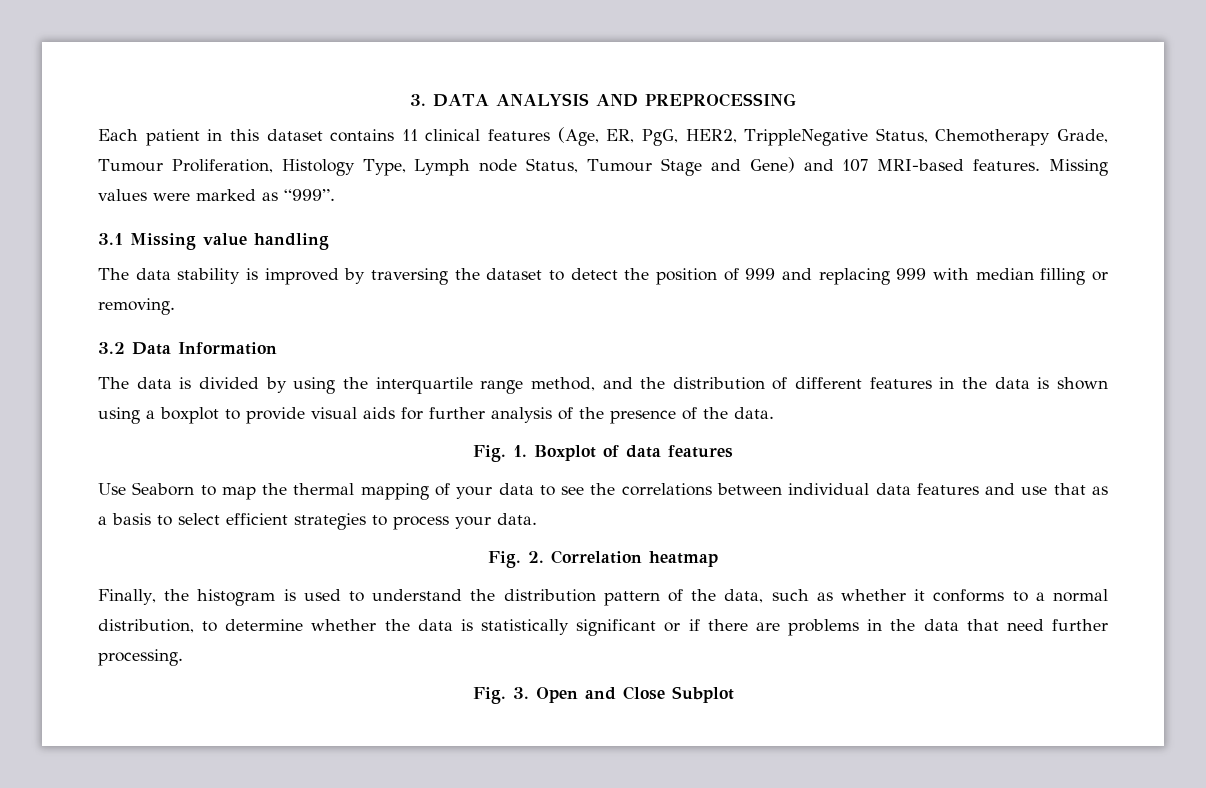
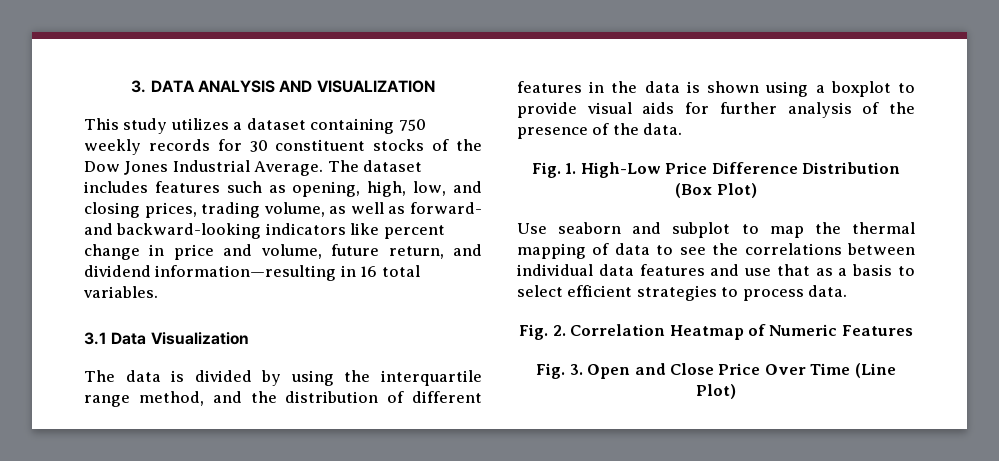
- 3. DATA ANALYSIS AND PREPROCESSING
- Each patient in this dataset contains 11 clinical features (Age, ER, PgG, HER2, TrippleNegative Status, Chemotherapy Grade, Tumour Proliferation, Histology Type, Lymph node Status, Tumour Stage and Gene) and 107 MRI-based features. Missing values were marked as “999”.
- 3.1 Missing value handling
- The data stability is improved by traversing the dataset to detect the position of 999 and replacing 999 with median filling or removing.
- 3.2 Data Information
+ 3. DATA ANALYSIS AND VISUALIZATION
+ This study utilizes a dataset containing 750 weekly records for 30 constituent stocks of the Dow Jones Industrial Average. The dataset includes features such as opening, high, low, and closing prices, trading volume, as well as forward- and backward-looking indicators like percent change in price and volume, future return, and dividend information—resulting in 16 total variables.
+ 3.1 Data Visualization
- Fig. 1. Boxplot of data features
- Use Seaborn to map the thermal mapping of your data to see the correlations between individual data features and use that as a basis to select efficient strategies to process your data.
+ Fig. 1. High-Low Price Difference Distribution (Box Plot)
+ Use seaborn and subplot to map the thermal mapping of data to see the correlations between individual data features and use that as a basis to select efficient strategies to process data.
- Fig. 2. Correlation heatmap
- Finally, the histogram is used to understand the distribution pattern of the data, such as whether it conforms to a normal distribution, to determine whether the data is statistically significant or if there are problems in the data that need further processing.
+ Fig. 2. Correlation Heatmap of Numeric Features
- Fig. 3. Open and Close Subplot
+ Fig. 3. Open and Close Price Over Time (Line Plot)

